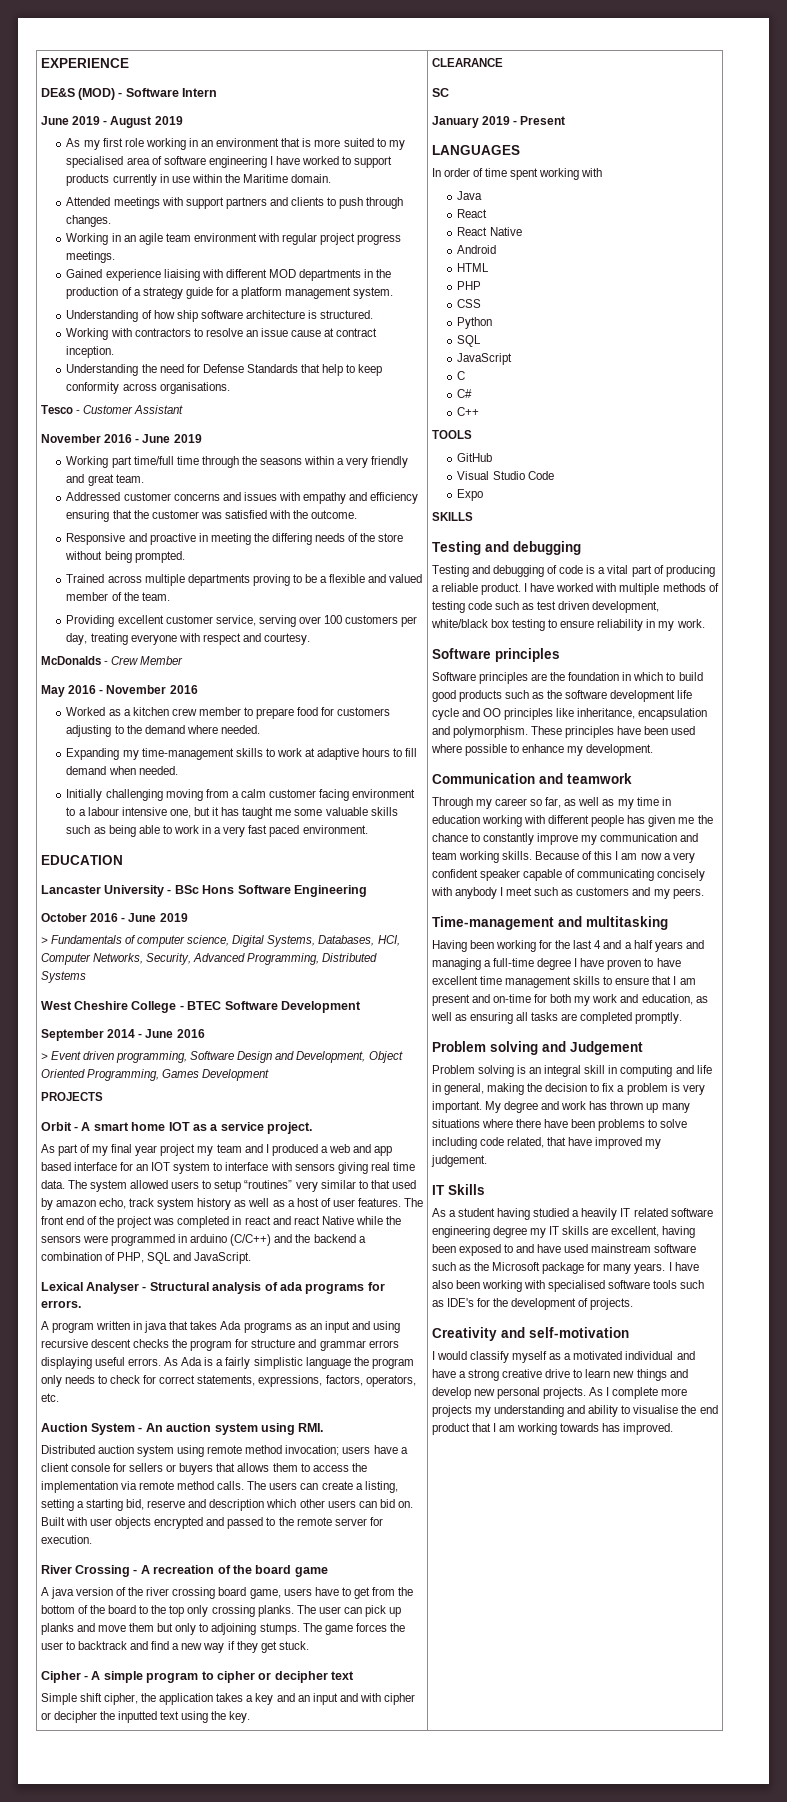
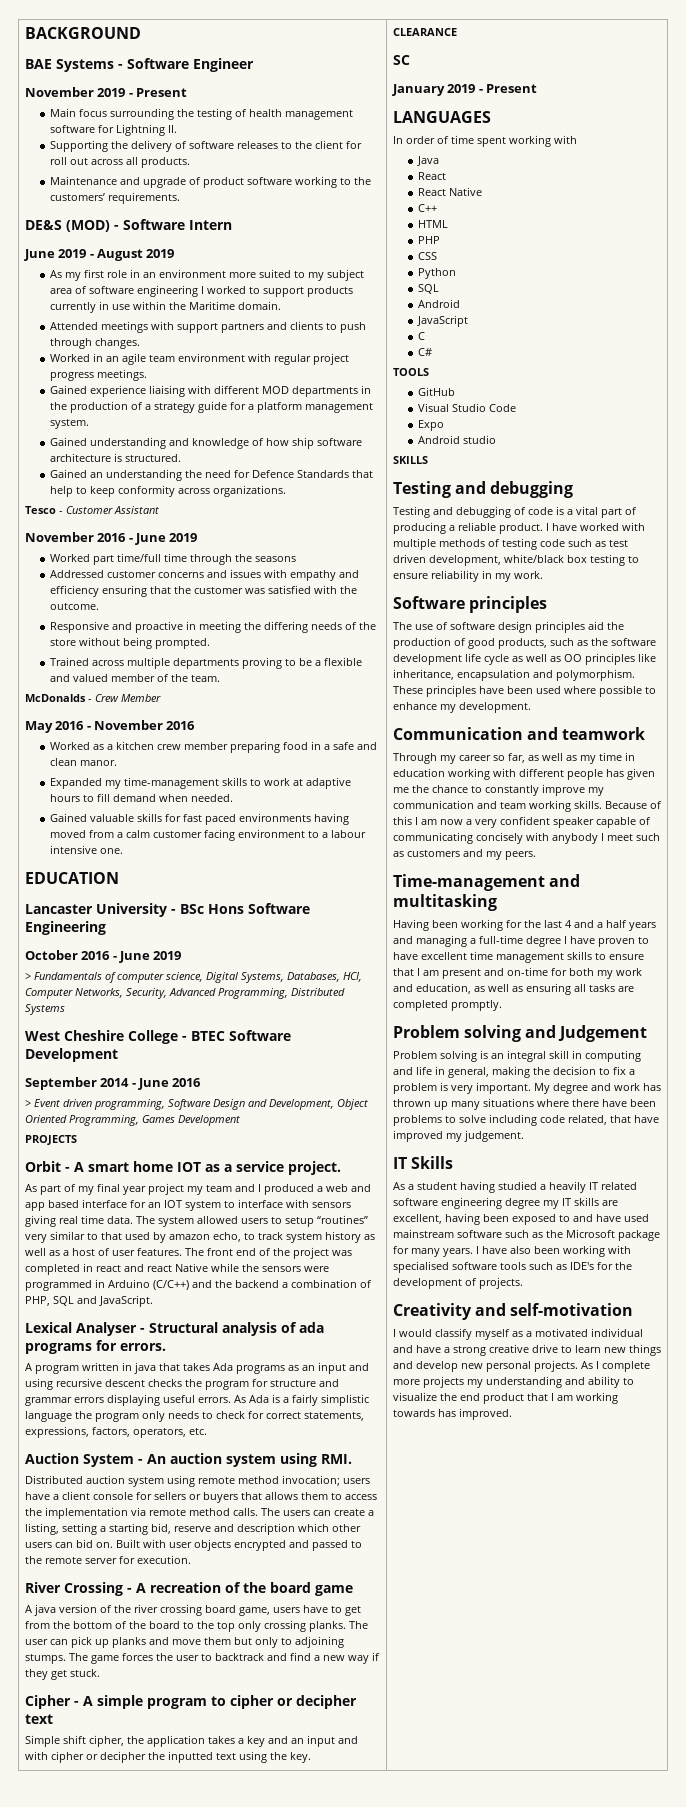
- EXPERIENCE
+ BACKGROUND
+ BAE Systems - Software Engineer
+ November 2019 - Present
+ Main focus surrounding the testing of health management software for Lightning II.
+ Supporting the delivery of software releases to the client for roll out across all products.
+ Maintenance and upgrade of product software working to the customers’ requirements.
- As my first role working in an environment that is more suited to my specialised area of software engineering I have worked to support products currently in use within the Maritime domain.
+ As my first role in an environment more suited to my subject area of software engineering I worked to support products currently in use within the Maritime domain.
- Working in an agile team environment with regular project progress meetings.
+ Worked in an agile team environment with regular project progress meetings.
- Understanding of how ship software architecture is structured.
+ Gained understanding and knowledge of how ship software architecture is structured.
- Working with contractors to resolve an issue cause at contract inception.
- Understanding the need for Defense Standards that help to keep conformity across organisations.
+ Gained an understanding the need for Defence Standards that help to keep conformity across organizations.
- Working part time/full time through the seasons within a very friendly and great team.
+ Worked part time/full time through the seasons
- Providing excellent customer service, serving over 100 customers per day, treating everyone with respect and courtesy.
- Worked as a kitchen crew member to prepare food for customers adjusting to the demand where needed.
- Expanding my time-management skills to work at adaptive hours to fill demand when needed.
+ Worked as a kitchen crew member preparing food in a safe and clean manor.
+ Expanded my time-management skills to work at adaptive hours to fill demand when needed.
- Initially challenging moving from a calm customer facing environment to a labour intensive one, but it has taught me some valuable skills such as being able to work in a very fast paced environment.
+ Gained valuable skills for fast paced environments having moved from a calm customer facing environment to a labour intensive one.
- The system allowed users to setup “routines” very similar to that used by amazon echo, track system history as well as a host of user features.
+ The system allowed users to setup “routines” very similar to that used by amazon echo, to track system history as well as a host of user features.
- The front end of the project was completed in react and react Native while the sensors were programmed in arduino (C/C++) and the backend a combination of PHP, SQL and JavaScript.
+ The front end of the project was completed in react and react Native while the sensors were programmed in Arduino (C/C++) and the backend a combination of PHP, SQL and JavaScript.
- Android
+ C++
  Python
  SQL
+ Android
- C++
+ Android studio
- Software principles are the foundation in which to build good products such as the software development life cycle and OO principles like inheritance, encapsulation and polymorphism.
+ The use of software design principles aid the production of good products, such as the software development life cycle as well as OO principles like inheritance, encapsulation and polymorphism.
- As I complete more projects my understanding and ability to visualise the end product that I am working towards has improved.
+ As I complete more projects my understanding and ability to visualize the end product that I am working towards has improved.

